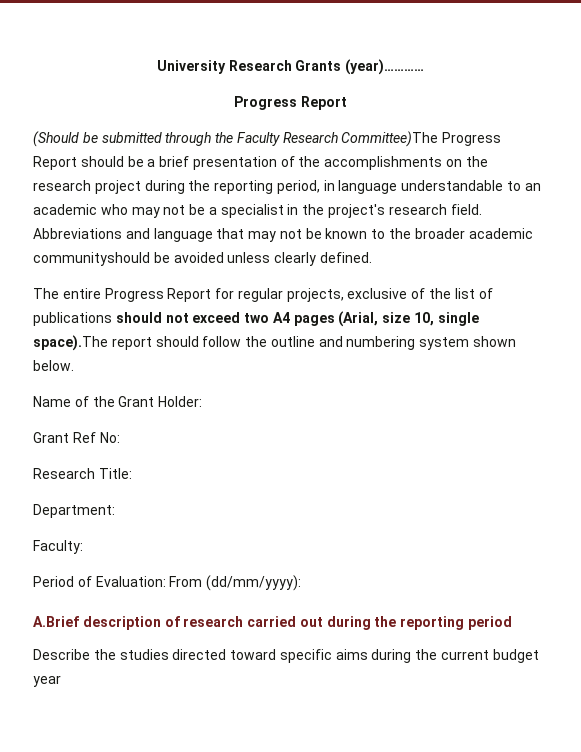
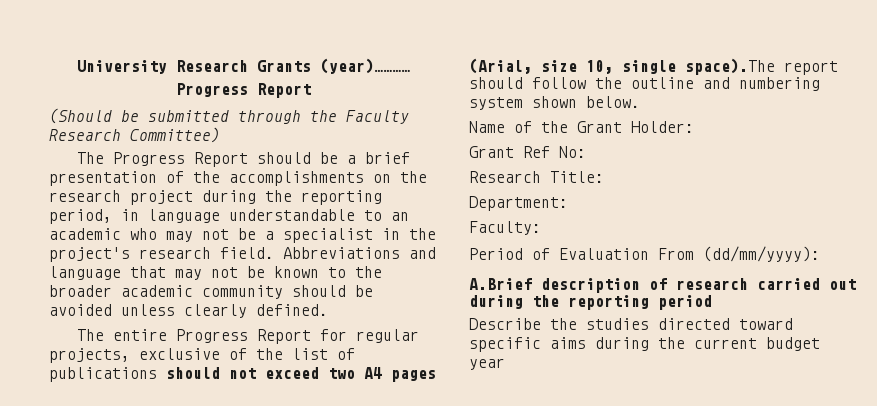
- (Should be submitted through the Faculty Research Committee)The Progress Report should be a brief presentation of the accomplishments on the research project during the reporting period, in language understandable to an academic who may not be a specialist in the project's research field.
+ (Should be submitted through the Faculty Research Committee)
+ The Progress Report should be a brief presentation of the accomplishments on the research project during the reporting period, in language understandable to an academic who may not be a specialist in the project's research field.
- Abbreviations and language that may not be known to the broader academic communityshould be avoided unless clearly defined.
+ Abbreviations and language that may not be known to the broader academic community should be avoided unless clearly defined.
- Period of Evaluation: From (dd/mm/yyyy):
+ Period of Evaluation From (dd/mm/yyyy):

